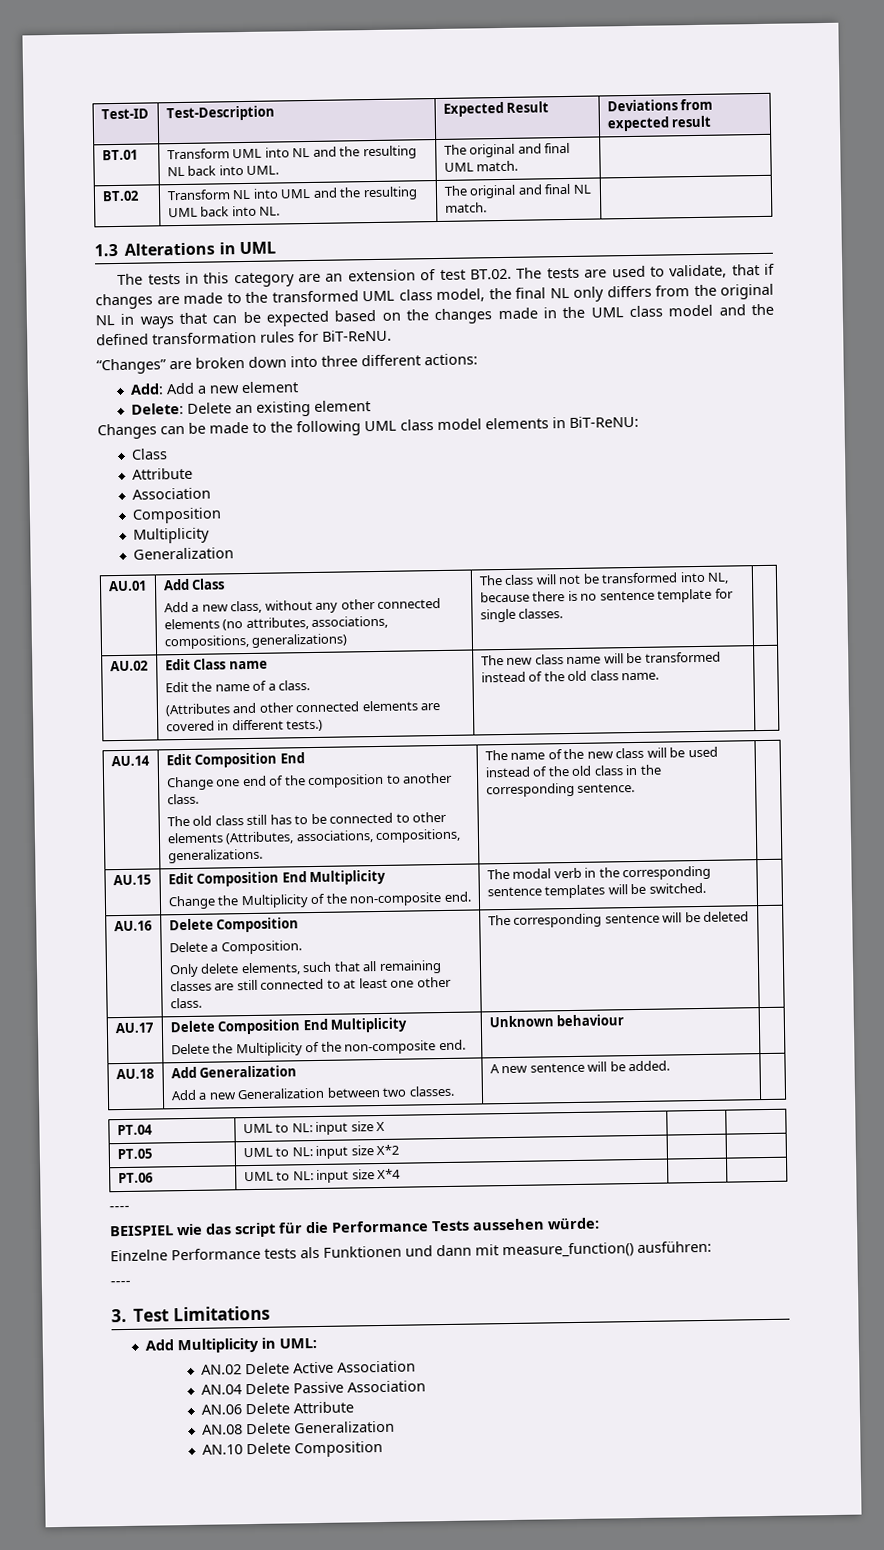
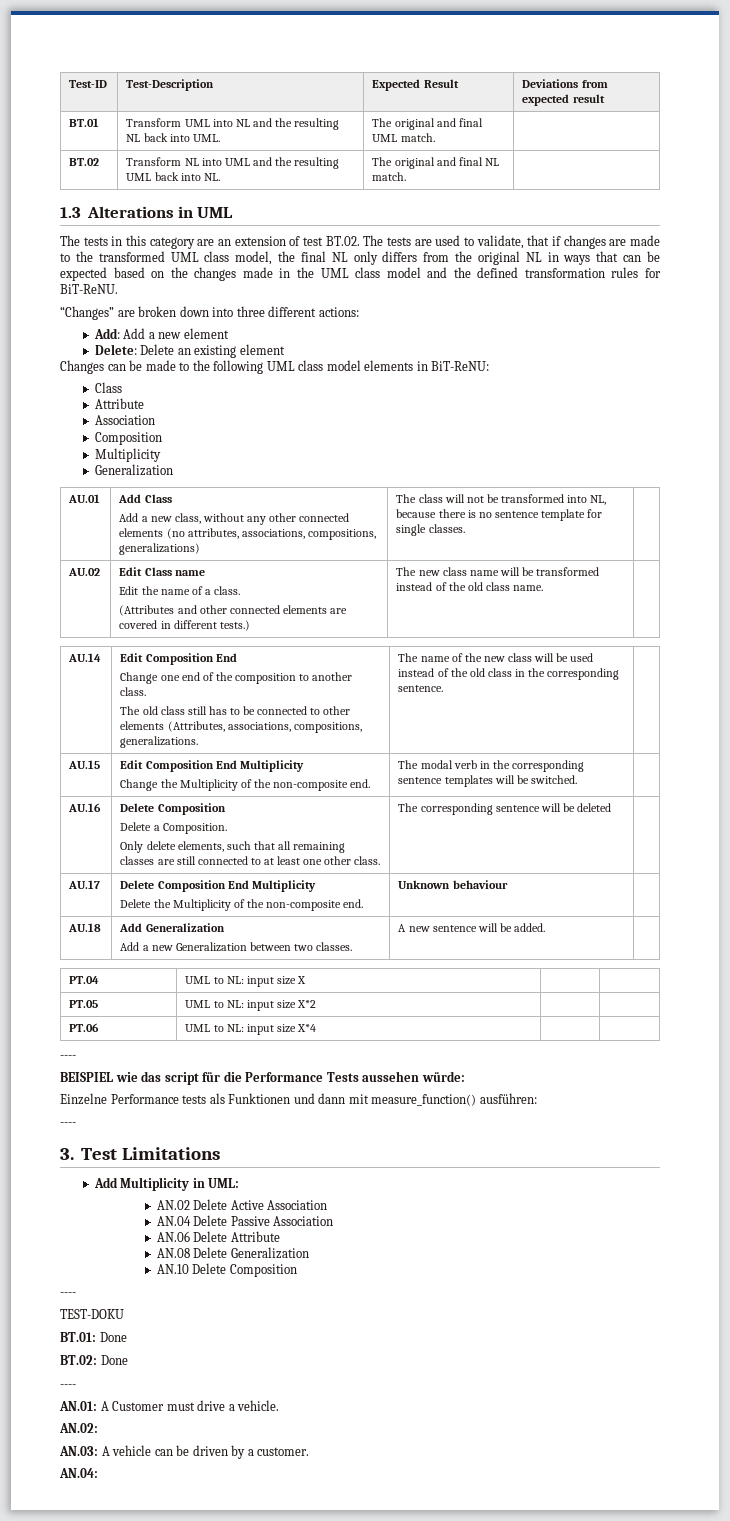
  AN.10 Delete Composition
+ ----
+ TEST-DOKU
+ BT.01: Done
+ BT.02: Done
+ ----
+ AN.01: A Customer must drive a vehicle.
+ AN.02:
+ AN.03: A vehicle can be driven by a customer.
+ AN.04:

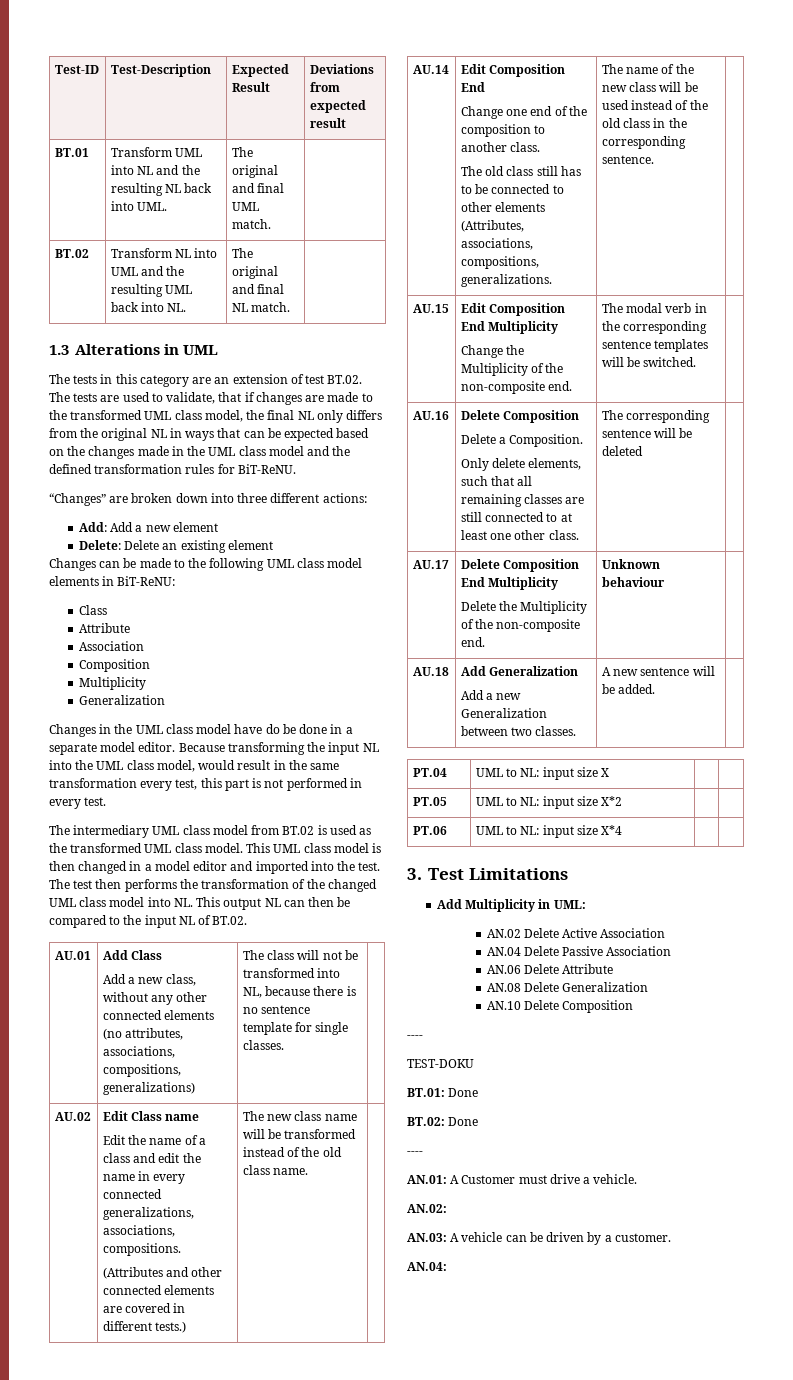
+ Changes in the UML class model have do be done in a separate model editor. Because transforming the input NL into the UML class model, would result in the same transformation every test, this part is not performed in every test.
+ The intermediary UML class model from BT.02 is used as the transformed UML class model. This UML class model is then changed in a model editor and imported into the test. The test then performs the transformation of the changed UML class model into NL. This output NL can then be compared to the input NL of BT.02.
- Edit the name of a class.
+ Edit the name of a class and edit the name in every connected generalizations, associations, compositions.
  PT.06 | UML to NL: input size X*4 | |
- ----
- BEISPIEL wie das script für die Performance Tests aussehen würde:
- Einzelne Performance tests als Funktionen und dann mit measure_function() ausführen:
- ----

